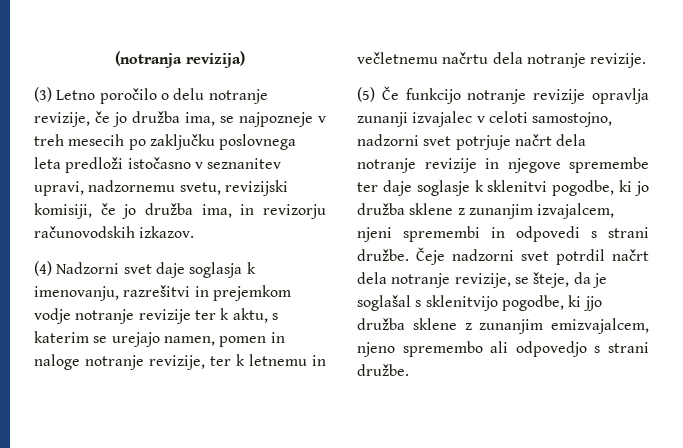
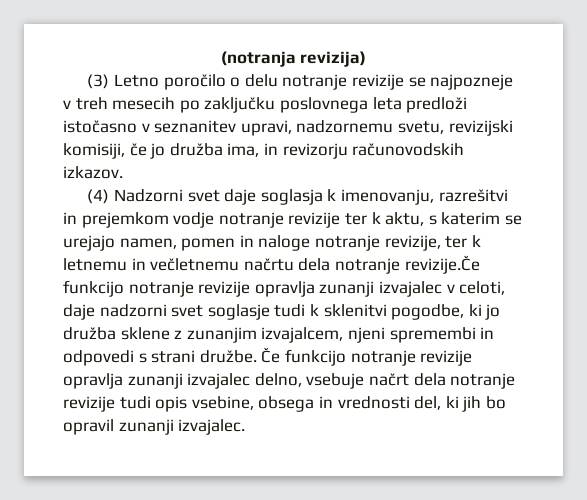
- (3) Letno poročilo o delu notranje revizije, če jo družba ima, se najpozneje v treh mesecih po zaključku poslovnega leta predloži istočasno v seznanitev upravi, nadzornemu svetu, revizijski komisiji, če jo družba ima, in revizorju računovodskih izkazov.
+ (3) Letno poročilo o delu notranje revizije se najpozneje v treh mesecih po zaključku poslovnega leta predloži istočasno v seznanitev upravi, nadzornemu svetu, revizijski komisiji, če jo družba ima, in revizorju računovodskih izkazov.
- (4) Nadzorni svet daje soglasja k imenovanju, razrešitvi in prejemkom vodje notranje revizije ter k aktu, s katerim se urejajo namen, pomen in naloge notranje revizije, ter k letnemu in večletnemu načrtu dela notranje revizije.
- (5) Če funkcijo notranje revizije opravlja zunanji izvajalec v celoti samostojno, nadzorni svet potrjuje načrt dela notranje revizije in njegove spremembe ter daje soglasje k sklenitvi pogodbe, ki jo družba sklene z zunanjim izvajalcem, njeni spremembi in odpovedi s strani družbe.
+ (4) Nadzorni svet daje soglasja k imenovanju, razrešitvi in prejemkom vodje notranje revizije ter k aktu, s katerim se urejajo namen, pomen in naloge notranje revizije, ter k letnemu in večletnemu načrtu dela notranje revizije.Če funkcijo notranje revizije opravlja zunanji izvajalec v celoti, daje nadzorni svet soglasje tudi k sklenitvi pogodbe, ki jo družba sklene z zunanjim izvajalcem, njeni spremembi in odpovedi s strani družbe.
- Čeje nadzorni svet potrdil načrt dela notranje revizije, se šteje, da je soglašal s sklenitvijo pogodbe, ki jjo družba sklene z zunanjim emizvajalcem, njeno spremembo ali odpovedjo s strani družbe.
+ Če funkcijo notranje revizije opravlja zunanji izvajalec delno, vsebuje načrt dela notranje revizije tudi opis vsebine, obsega in vrednosti del, ki jih bo opravil zunanji izvajalec.

